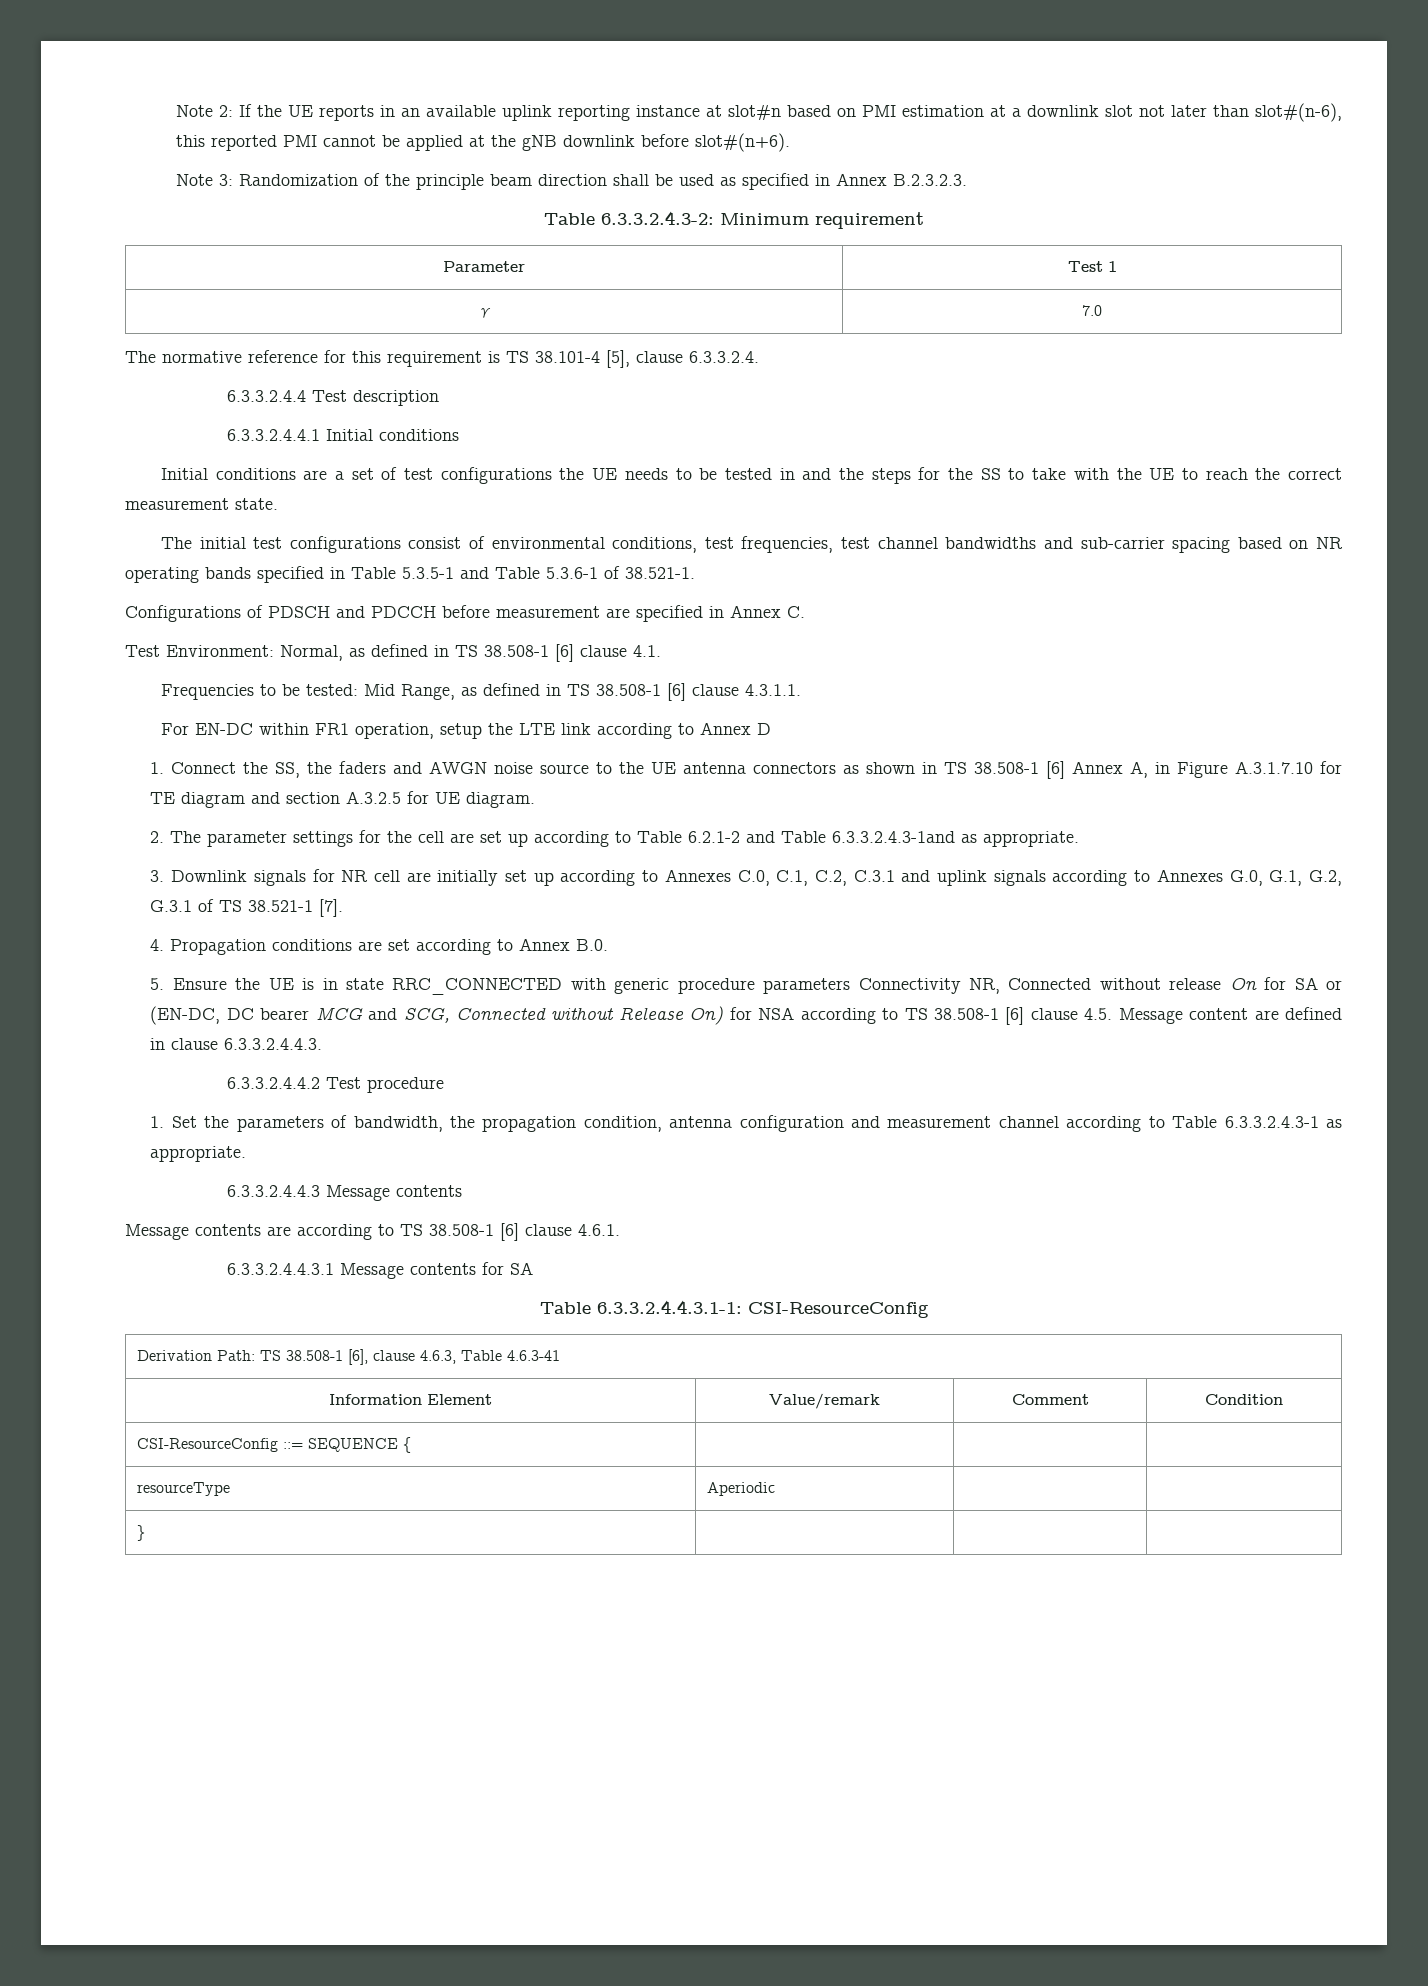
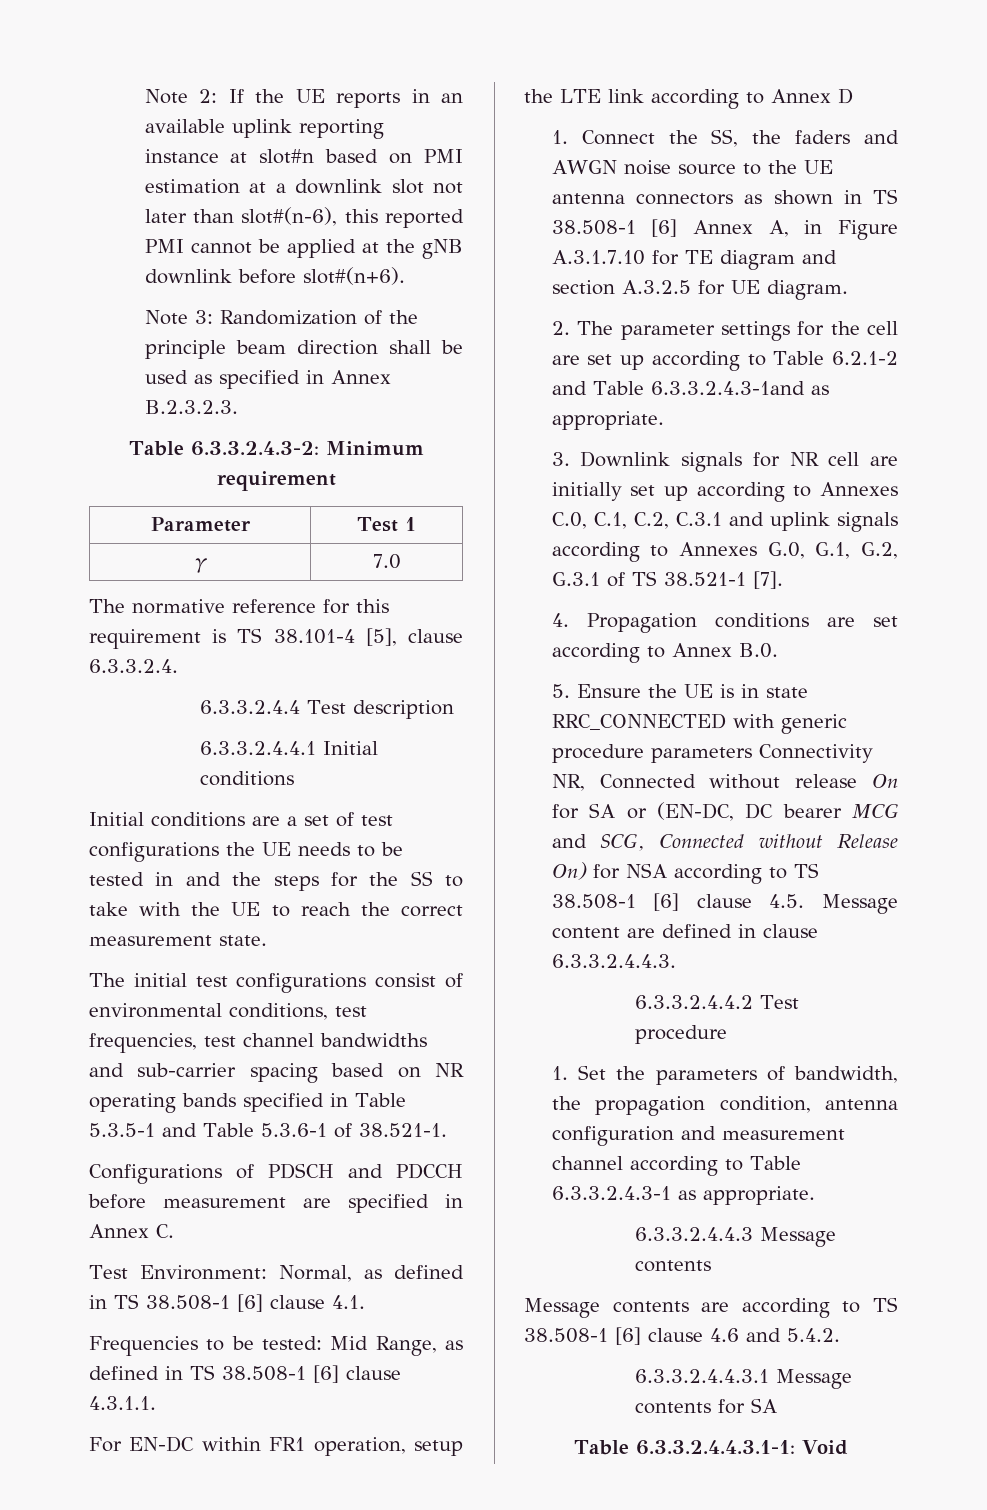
- Message contents are according to TS 38.508-1 [6] clause 4.6.1.
+ Message contents are according to TS 38.508-1 [6] clause 4.6 and 5.4.2.
- Table 6.3.3.2.4.4.3.1-1: CSI-ResourceConfig
- Derivation Path: TS 38.508-1 [6], clause 4.6.3, Table 4.6.3-41
- Information Element | Value/remark | Comment | Condition
- CSI-ResourceConfig ::= SEQUENCE { | | |
- resourceType | Aperiodic | |
- } | | |
+ Table 6.3.3.2.4.4.3.1-1: Void

